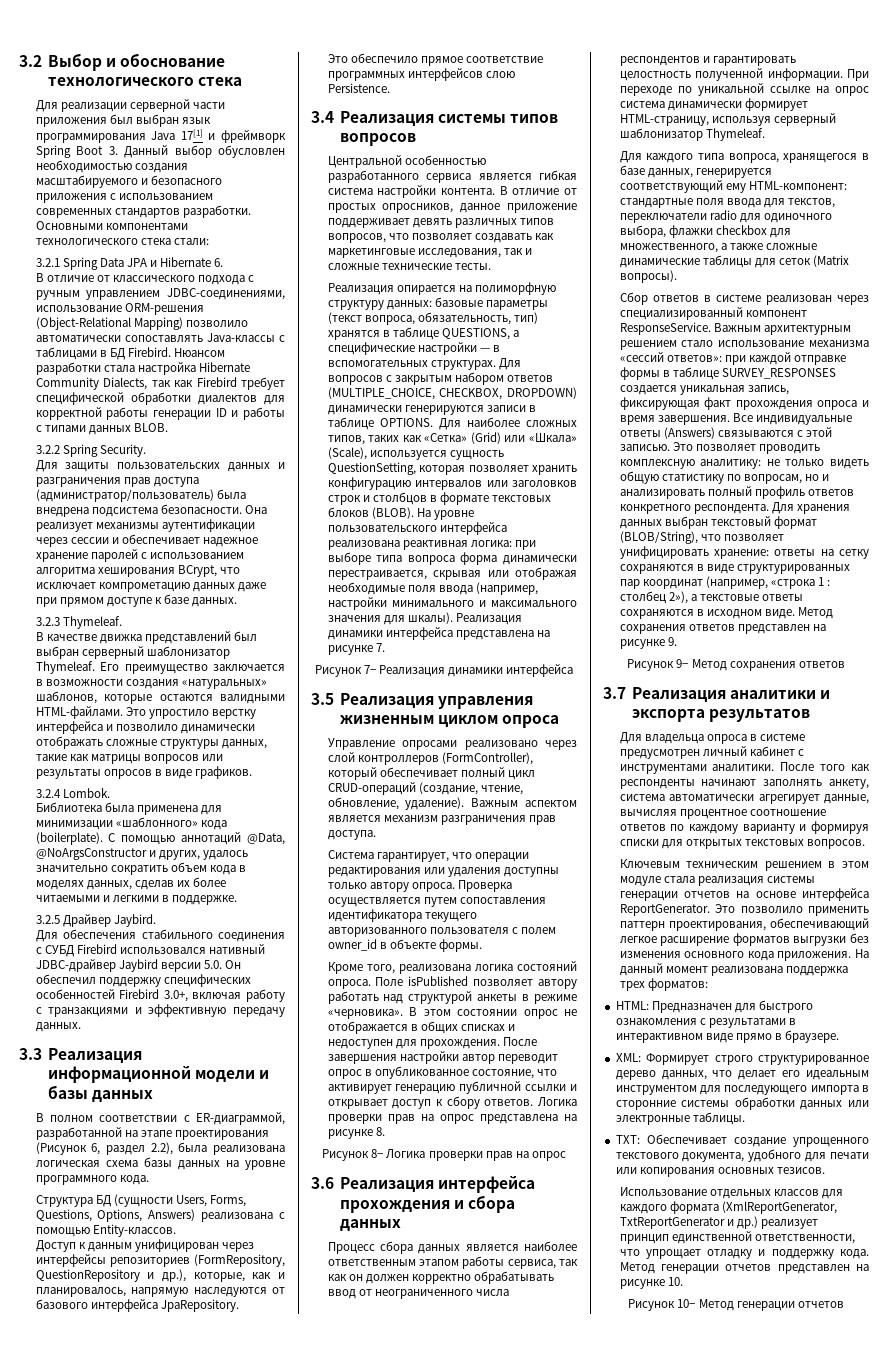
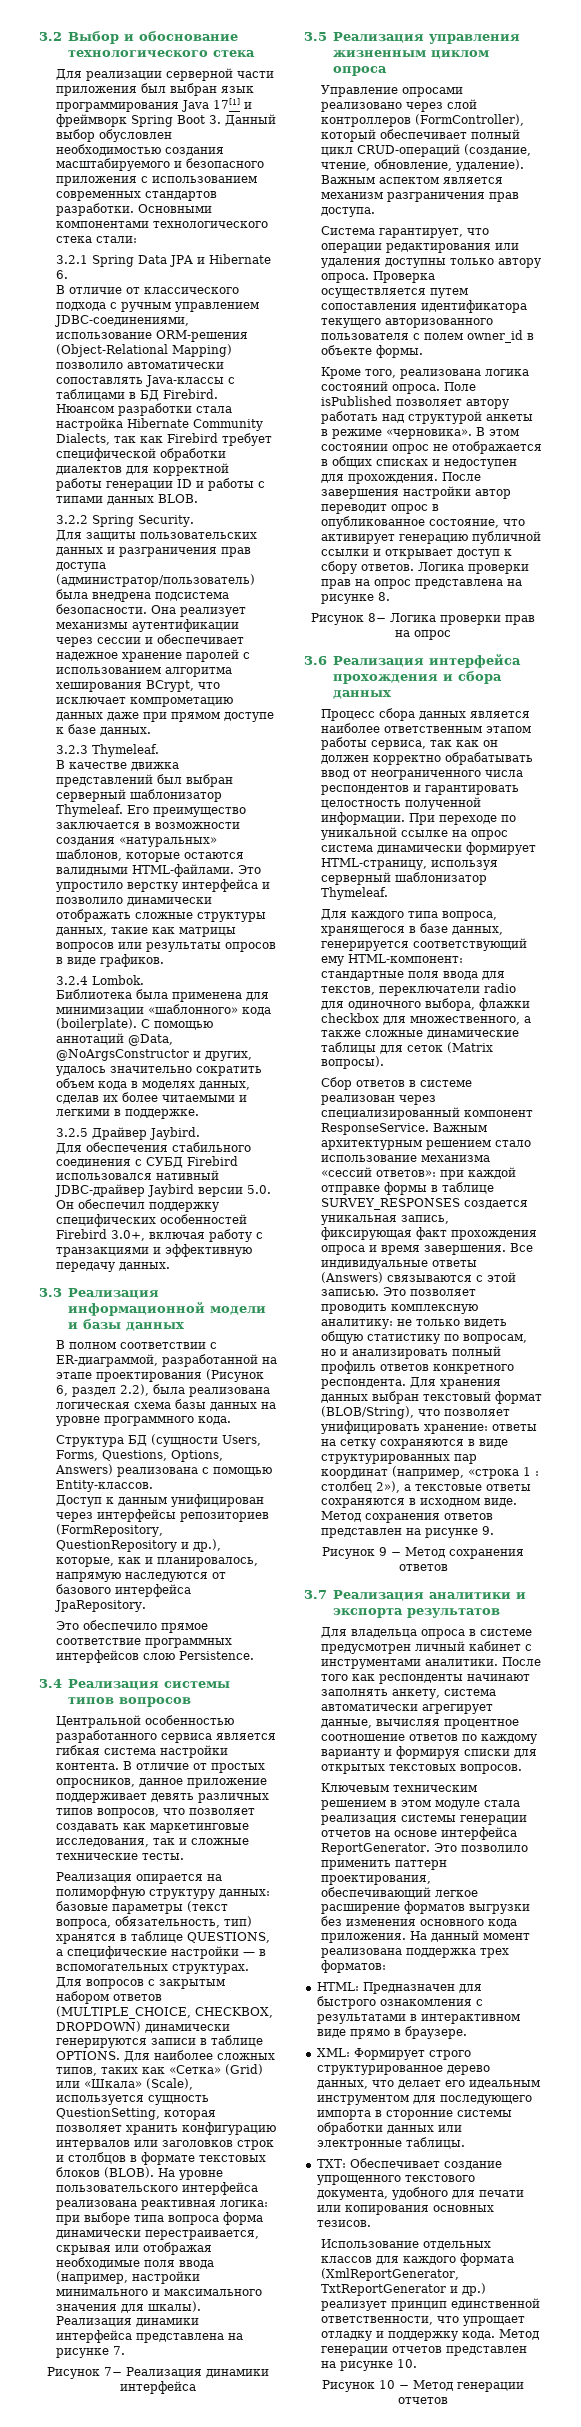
- Рисунок 9− Метод сохранения ответов
+ Рисунок 9 − Метод сохранения ответов
- Рисунок 10− Метод генерации отчетов
+ Рисунок 10 − Метод генерации отчетов

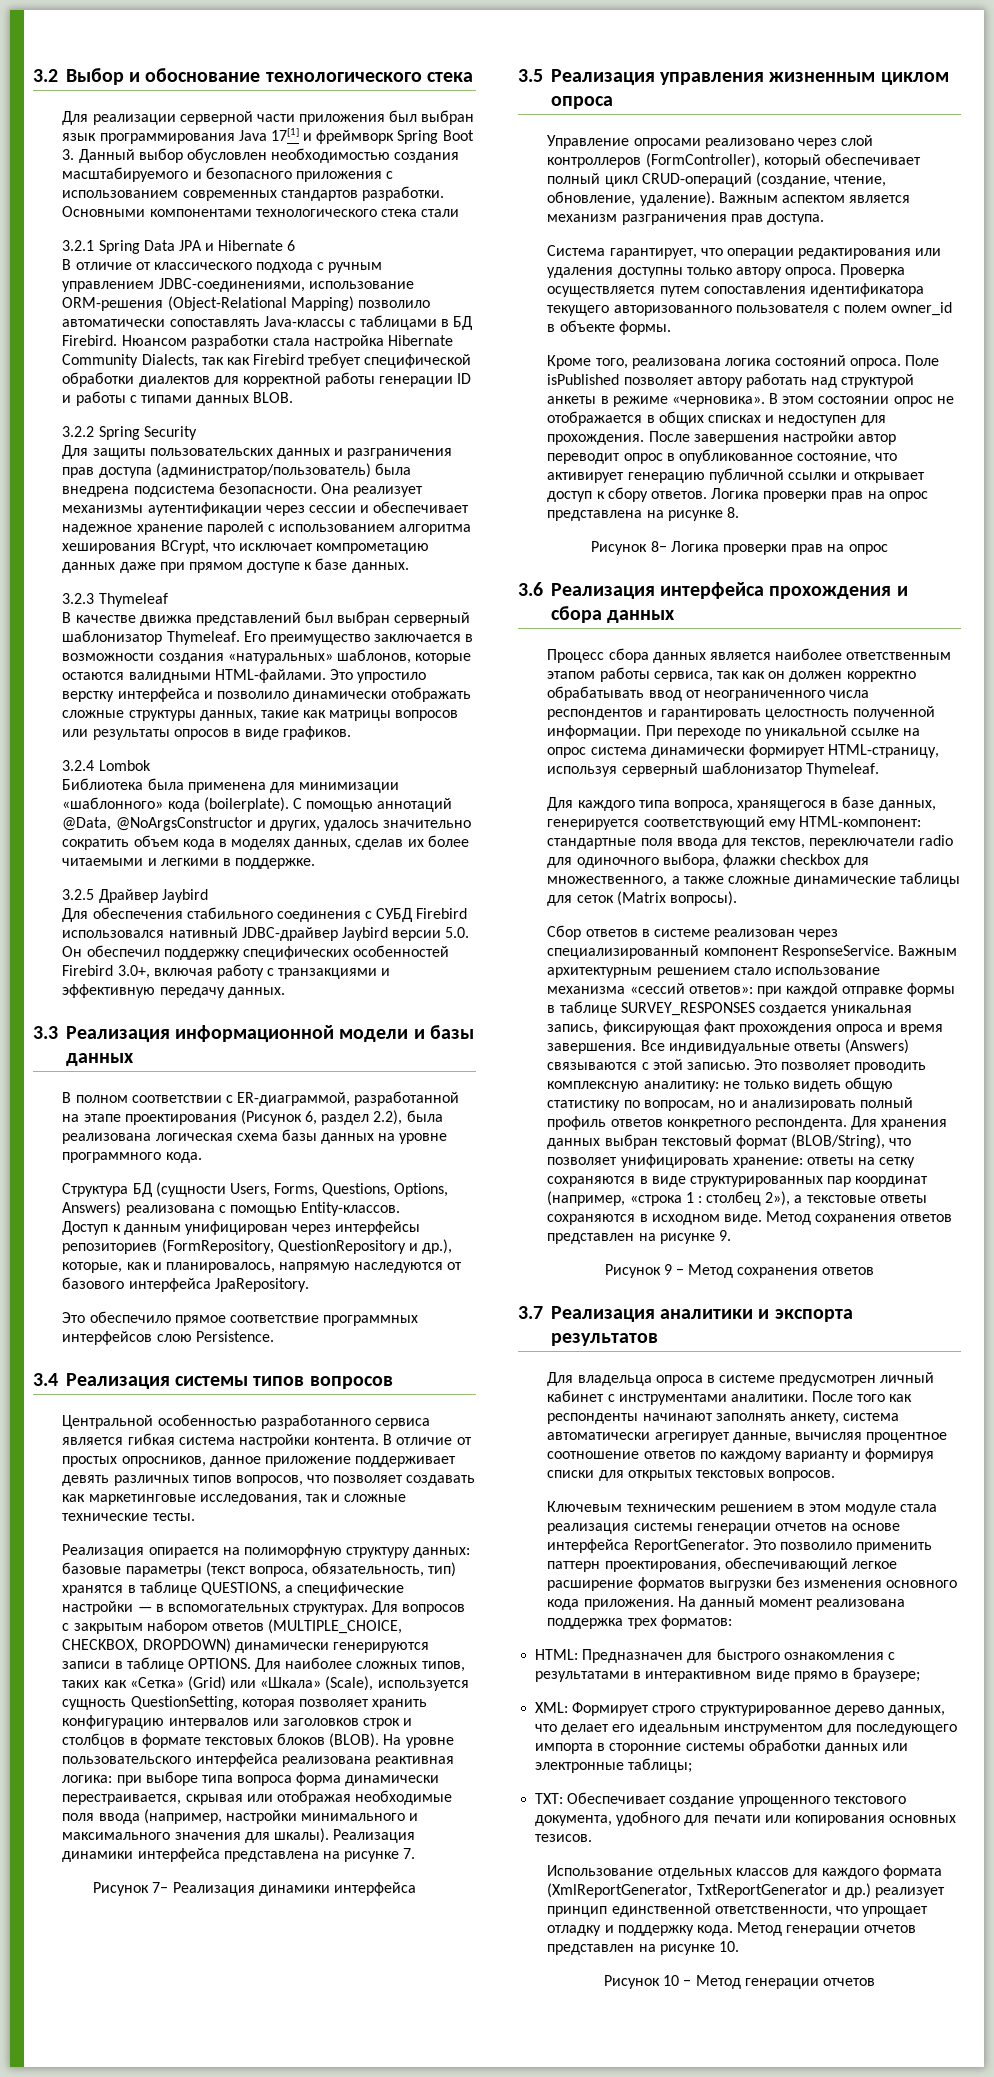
- Основными компонентами технологического стека стали:
+ Основными компонентами технологического стека стали
- 3.2.1 Spring Data JPA и Hibernate 6.
+ 3.2.1 Spring Data JPA и Hibernate 6
- 3.2.2 Spring Security.
+ 3.2.2 Spring Security
- 3.2.3 Thymeleaf.
+ 3.2.3 Thymeleaf
- 3.2.4 Lombok.
+ 3.2.4 Lombok
- 3.2.5 Драйвер Jaybird.
+ 3.2.5 Драйвер Jaybird
- HTML: Предназначен для быстрого ознакомления с результатами в интерактивном виде прямо в браузере.
+ HTML: Предназначен для быстрого ознакомления с результатами в интерактивном виде прямо в браузере;
- XML: Формирует строго структурированное дерево данных, что делает его идеальным инструментом для последующего импорта в сторонние системы обработки данных или электронные таблицы.
+ XML: Формирует строго структурированное дерево данных, что делает его идеальным инструментом для последующего импорта в сторонние системы обработки данных или электронные таблицы;

